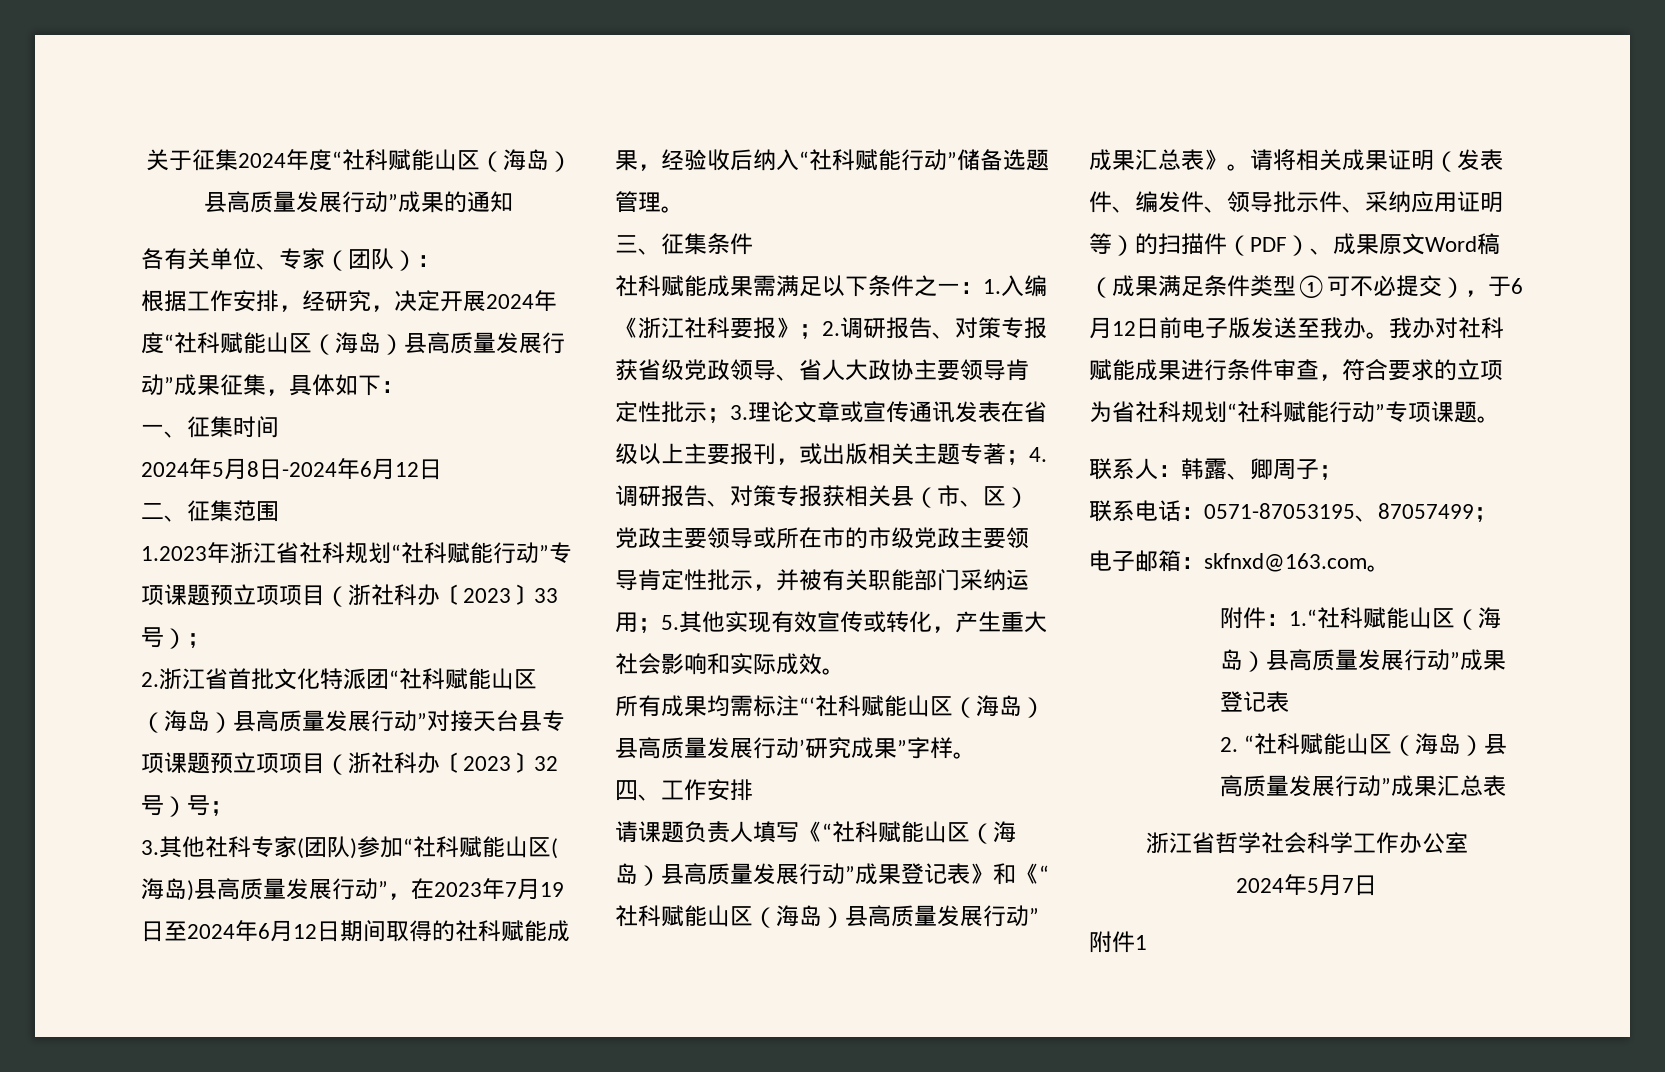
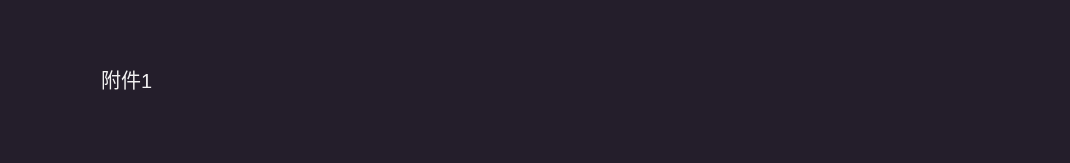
- 关于征集2024年度“社科赋能山区（海岛）县高质量发展行动”成果的通知
- 各有关单位、专家（团队）：
- 根据工作安排，经研究，决定开展2024年度“社科赋能山区（海岛）县高质量发展行动”成果征集，具体如下：
- 一、征集时间
- 2024年5月8日-2024年6月12日
- 二、征集范围
- 1.2023年浙江省社科规划“社科赋能行动”专项课题预立项项目（浙社科办〔2023〕33号）；
- 2.浙江省首批文化特派团“社科赋能山区（海岛）县高质量发展行动”对接天台县专项课题预立项项目（浙社科办〔2023〕32号）号；
- 3.其他社科专家(团队)参加“社科赋能山区(海岛)县高质量发展行动”，在2023年7月19日至2024年6月12日期间取得的社科赋能成果，经验收后纳入“社科赋能行动”储备选题管理。
- 三、征集条件
- 社科赋能成果需满足以下条件之一：1.入编《浙江社科要报》；2.调研报告、对策专报获省级党政领导、省人大政协主要领导肯定性批示；3.理论文章或宣传通讯发表在省级以上主要报刊，或出版相关主题专著；4.调研报告、对策专报获相关县（市、区）党政主要领导或所在市的市级党政主要领导肯定性批示，并被有关职能部门采纳运用；5.其他实现有效宣传或转化，产生重大社会影响和实际成效。
- 所有成果均需标注“‘社科赋能山区（海岛）县高质量发展行动’研究成果”字样。
- 四、工作安排
- 请课题负责人填写《“社科赋能山区（海岛）县高质量发展行动”成果登记表》和《“社科赋能山区（海岛）县高质量发展行动”成果汇总表》。请将相关成果证明（发表件、编发件、领导批示件、采纳应用证明等）的扫描件（PDF）、成果原文Word稿（成果满足条件类型①可不必提交），于6月12日前电子版发送至我办。我办对社科赋能成果进行条件审查，符合要求的立项为省社科规划“社科赋能行动”专项课题。
- 联系人：韩露、卿周子；
- 联系电话：0571-87053195、87057499；
- 电子邮箱：skfnxd@163.com。
- 附件：1.“社科赋能山区（海岛）县高质量发展行动”成果登记表
- 2. “社科赋能山区（海岛）县高质量发展行动”成果汇总表
- 浙江省哲学社会科学工作办公室
- 2024年5月7日

